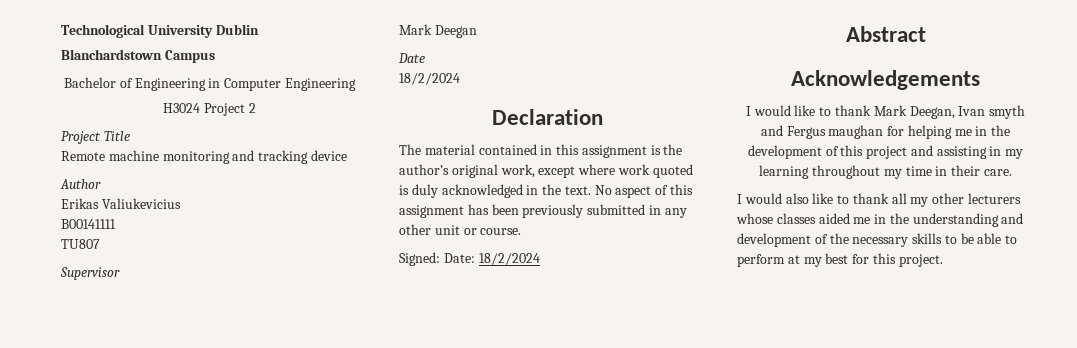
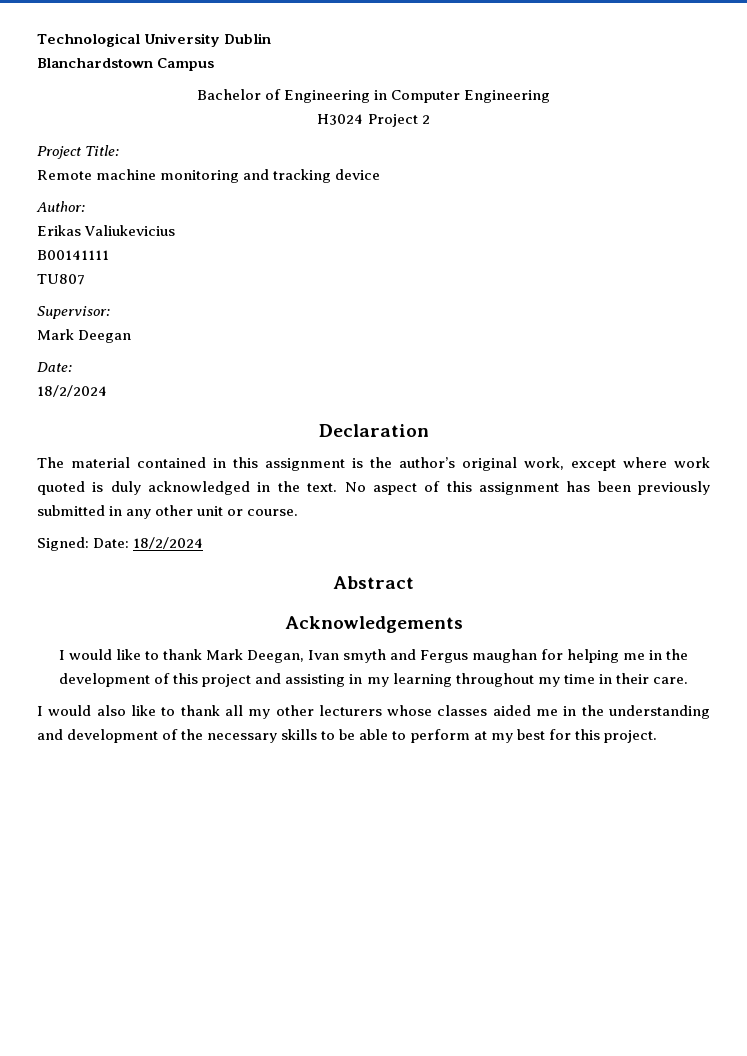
- Project Title
+ Project Title:
- Author
+ Author:
- Supervisor
+ Supervisor:
  Mark Deegan
- Date
+ Date:

